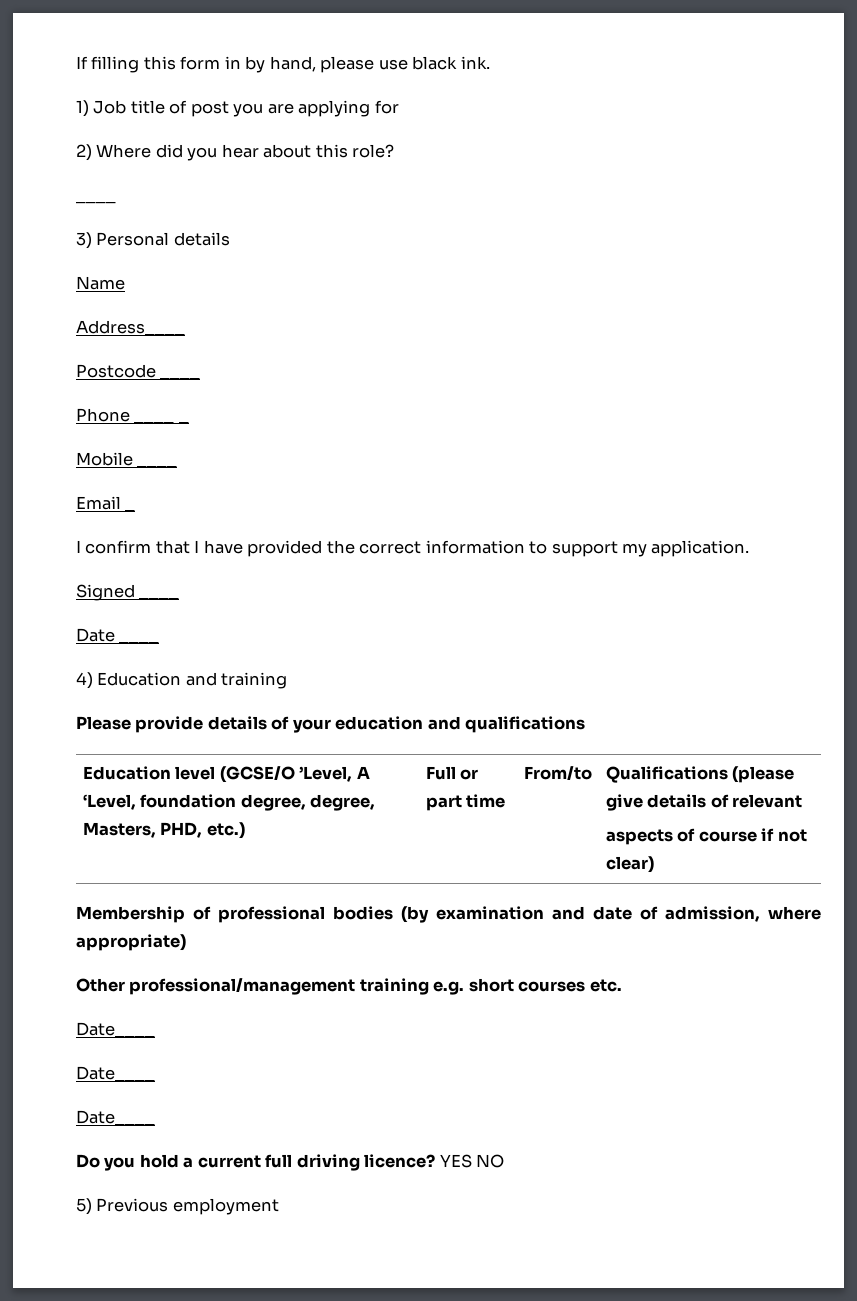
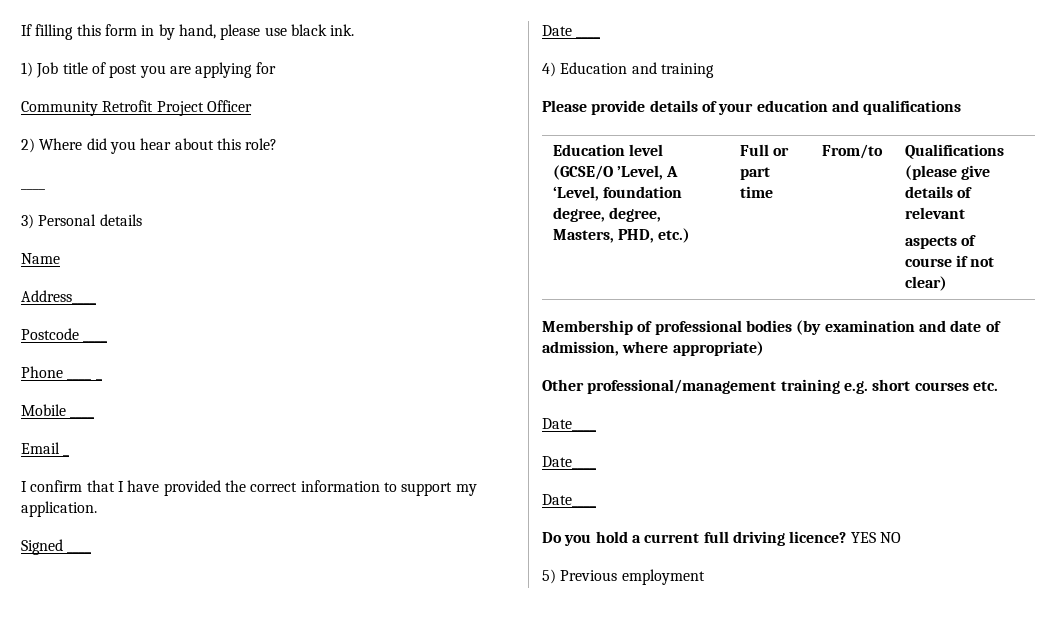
+ Community Retrofit Project Officer

